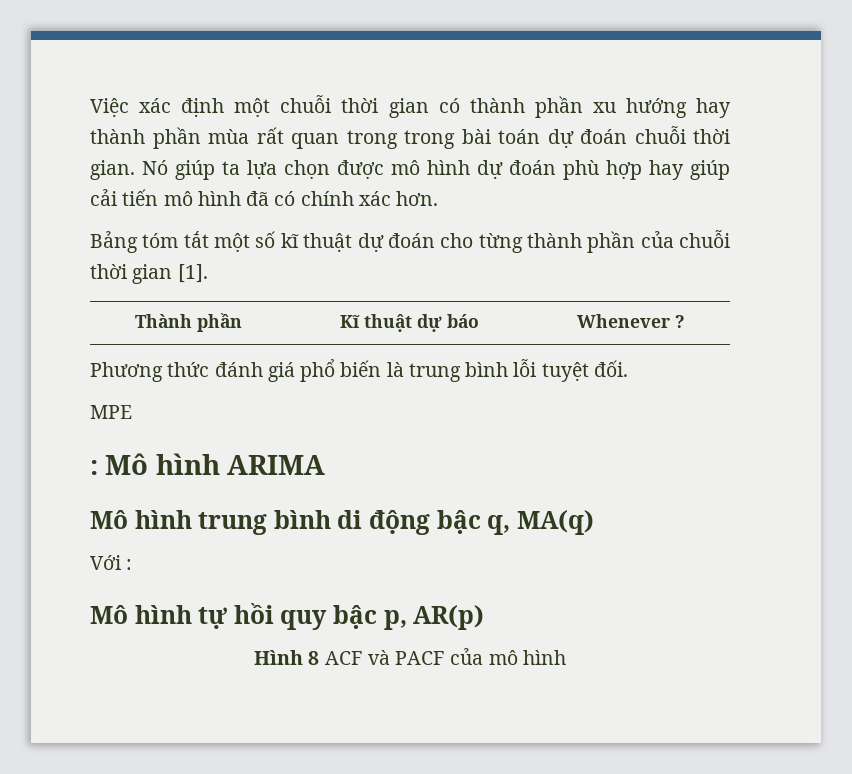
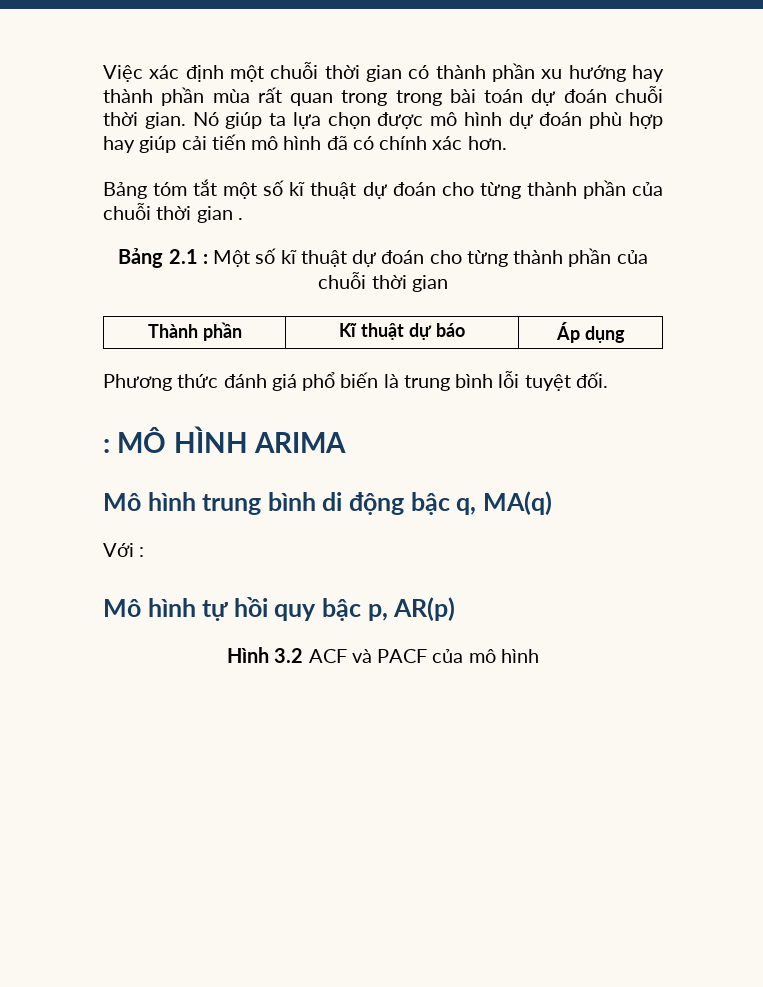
- Bảng tóm tắt một số kĩ thuật dự đoán cho từng thành phần của chuỗi thời gian [1].
+ Bảng tóm tắt một số kĩ thuật dự đoán cho từng thành phần của chuỗi thời gian .
+ Bảng 2.1 : Một số kĩ thuật dự đoán cho từng thành phần của chuỗi thời gian
- Thành phần | Kĩ thuật dự báo | Whenever ?
+ Thành phần | Kĩ thuật dự báo | Áp dụng
- MPE
- : Mô hình ARIMA
+ : MÔ HÌNH ARIMA
- Hình 8 ACF và PACF của mô hình
+ Hình 3.2 ACF và PACF của mô hình

